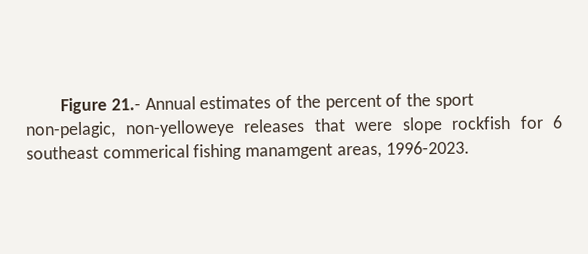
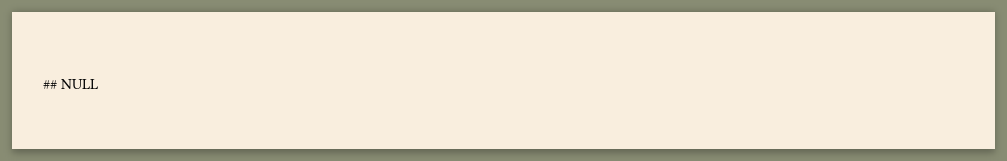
- Figure 21.- Annual estimates of the percent of the sport non-pelagic, non-yelloweye releases that were slope rockfish for 6 southeast commerical fishing manamgent areas, 1996-2023.
+ ## NULL

